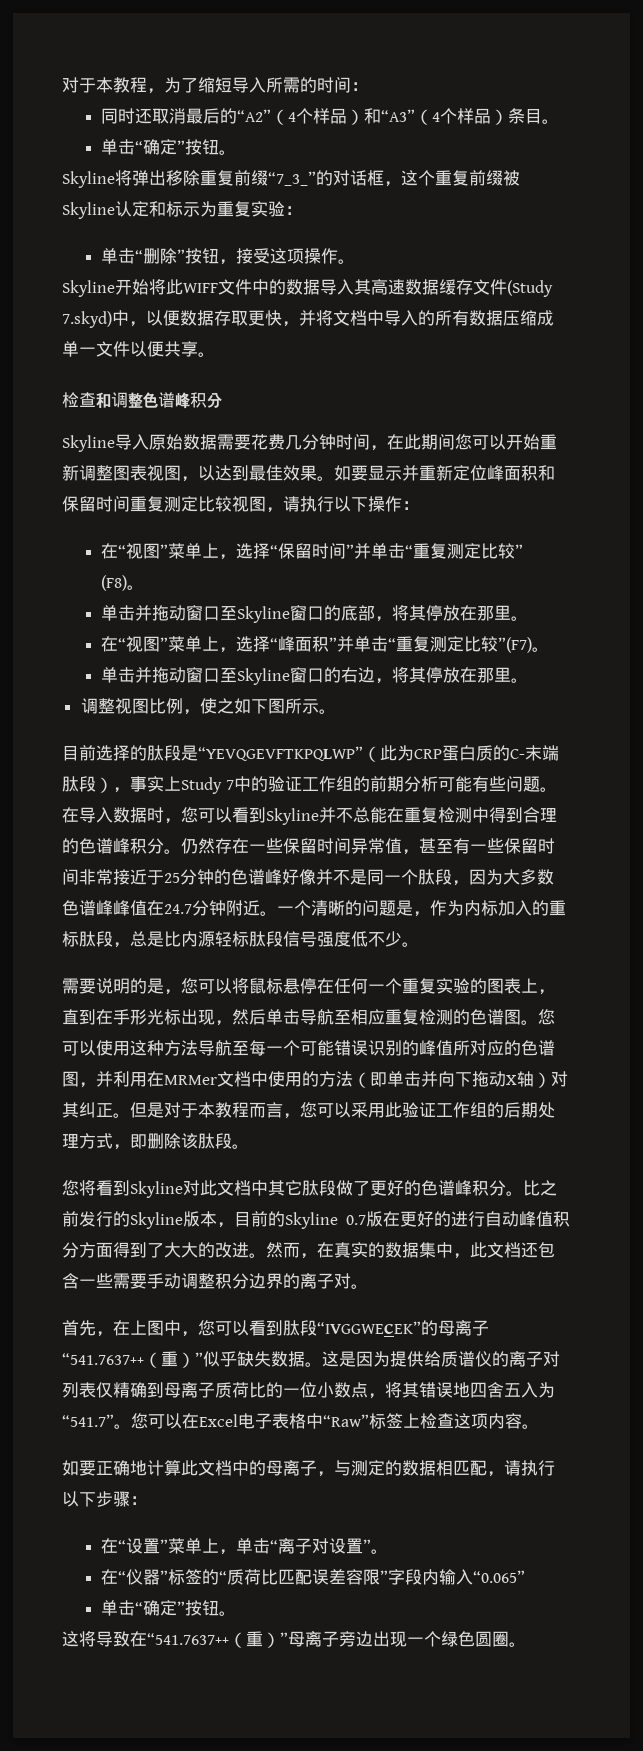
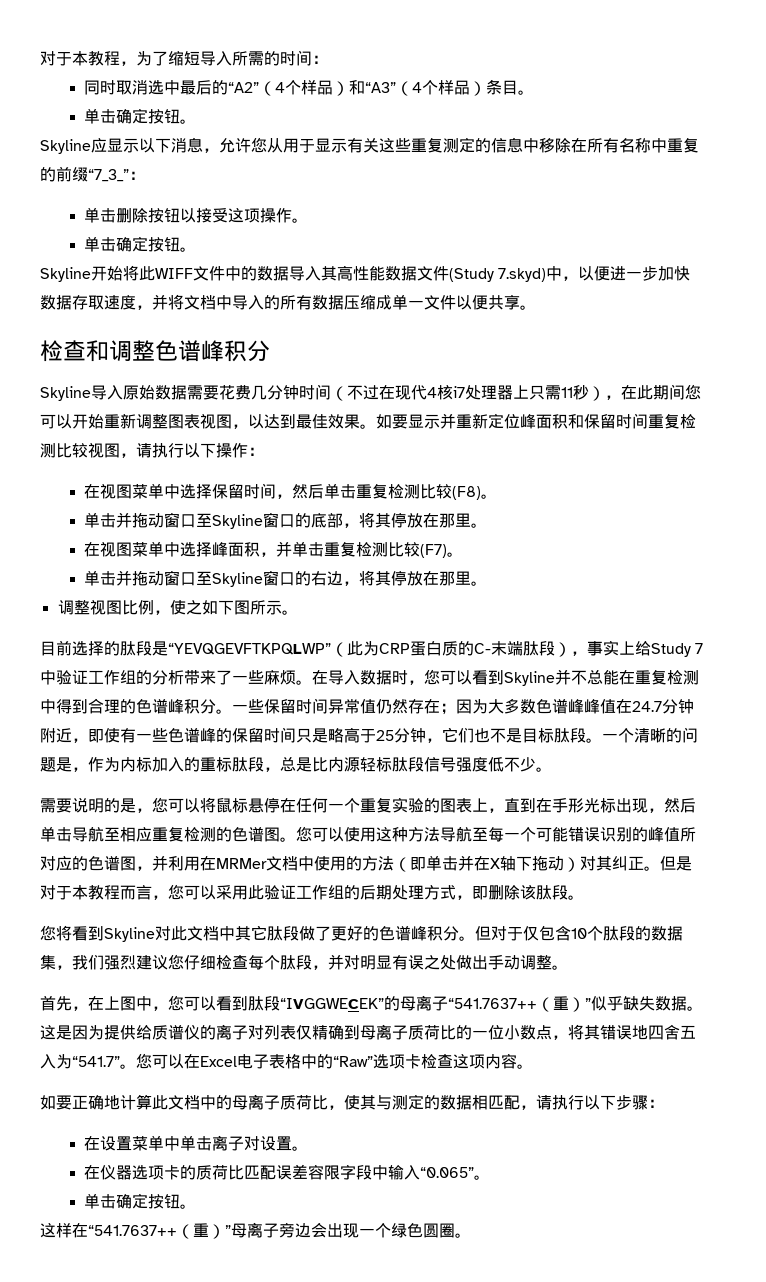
- 同时还取消最后的“A2”（4个样品）和“A3”（4个样品）条目。
- 单击“确定”按钮。
- Skyline将弹出移除重复前缀“7_3_”的对话框，这个重复前缀被Skyline认定和标示为重复实验：
- 单击“删除”按钮，接受这项操作。
+ 同时取消选中最后的“A2”（4个样品）和“A3”（4个样品）条目。
+ 单击确定按钮。
+ Skyline应显示以下消息，允许您从用于显示有关这些重复测定的信息中移除在所有名称中重复的前缀“7_3_”：
+ 单击删除按钮以接受这项操作。
+ 单击确定按钮。
- Skyline开始将此WIFF文件中的数据导入其高速数据缓存文件(Study 7.skyd)中，以便数据存取更快，并将文档中导入的所有数据压缩成单一文件以便共享。
+ Skyline开始将此WIFF文件中的数据导入其高性能数据文件(Study 7.skyd)中，以便进一步加快数据存取速度，并将文档中导入的所有数据压缩成单一文件以便共享。
- Skyline导入原始数据需要花费几分钟时间，在此期间您可以开始重新调整图表视图，以达到最佳效果。
+ Skyline导入原始数据需要花费几分钟时间（不过在现代4核i7处理器上只需11秒），在此期间您可以开始重新调整图表视图，以达到最佳效果。
- 如要显示并重新定位峰面积和保留时间重复测定比较视图，请执行以下操作：
+ 如要显示并重新定位峰面积和保留时间重复检测比较视图，请执行以下操作：
- 在“视图”菜单上，选择“保留时间”并单击“重复测定比较” (F8)。
+ 在视图菜单中选择保留时间，然后单击重复检测比较(F8)。
- 在“视图”菜单上，选择“峰面积”并单击“重复测定比较”(F7)。
+ 在视图菜单中选择峰面积，并单击重复检测比较(F7)。
- 目前选择的肽段是“YEVQGEVFTKPQLWP”（此为CRP蛋白质的C-末端肽段），事实上Study 7中的验证工作组的前期分析可能有些问题。
+ 目前选择的肽段是“YEVQGEVFTKPQLWP”（此为CRP蛋白质的C-末端肽段），事实上给Study 7中验证工作组的分析带来了一些麻烦。
- 仍然存在一些保留时间异常值，甚至有一些保留时间非常接近于25分钟的色谱峰好像并不是同一个肽段，因为大多数色谱峰峰值在24.7分钟附近。
+ 一些保留时间异常值仍然存在；因为大多数色谱峰峰值在24.7分钟附近，即使有一些色谱峰的保留时间只是略高于25分钟，它们也不是目标肽段。
- 您可以使用这种方法导航至每一个可能错误识别的峰值所对应的色谱图，并利用在MRMer文档中使用的方法（即单击并向下拖动X轴）对其纠正。
+ 您可以使用这种方法导航至每一个可能错误识别的峰值所对应的色谱图，并利用在MRMer文档中使用的方法（即单击并在X轴下拖动）对其纠正。
- 比之前发行的Skyline版本，目前的Skyline 0.7版在更好的进行自动峰值积分方面得到了大大的改进。然而，在真实的数据集中，此文档还包含一些需要手动调整积分边界的离子对。
+ 但对于仅包含10个肽段的数据集，我们强烈建议您仔细检查每个肽段，并对明显有误之处做出手动调整。
- 您可以在Excel电子表格中“Raw”标签上检查这项内容。
+ 您可以在Excel电子表格中的“Raw”选项卡检查这项内容。
- 如要正确地计算此文档中的母离子，与测定的数据相匹配，请执行以下步骤：
+ 如要正确地计算此文档中的母离子质荷比，使其与测定的数据相匹配，请执行以下步骤：
- 在“设置”菜单上，单击“离子对设置”。
- 在“仪器”标签的“质荷比匹配误差容限”字段内输入“0.065”
- 单击“确定”按钮。
+ 在设置菜单中单击离子对设置。
+ 在仪器选项卡的质荷比匹配误差容限字段中输入“0.065”。
+ 单击确定按钮。
- 这将导致在“541.7637++（重）”母离子旁边出现一个绿色圆圈。
+ 这样在“541.7637++（重）”母离子旁边会出现一个绿色圆圈。

